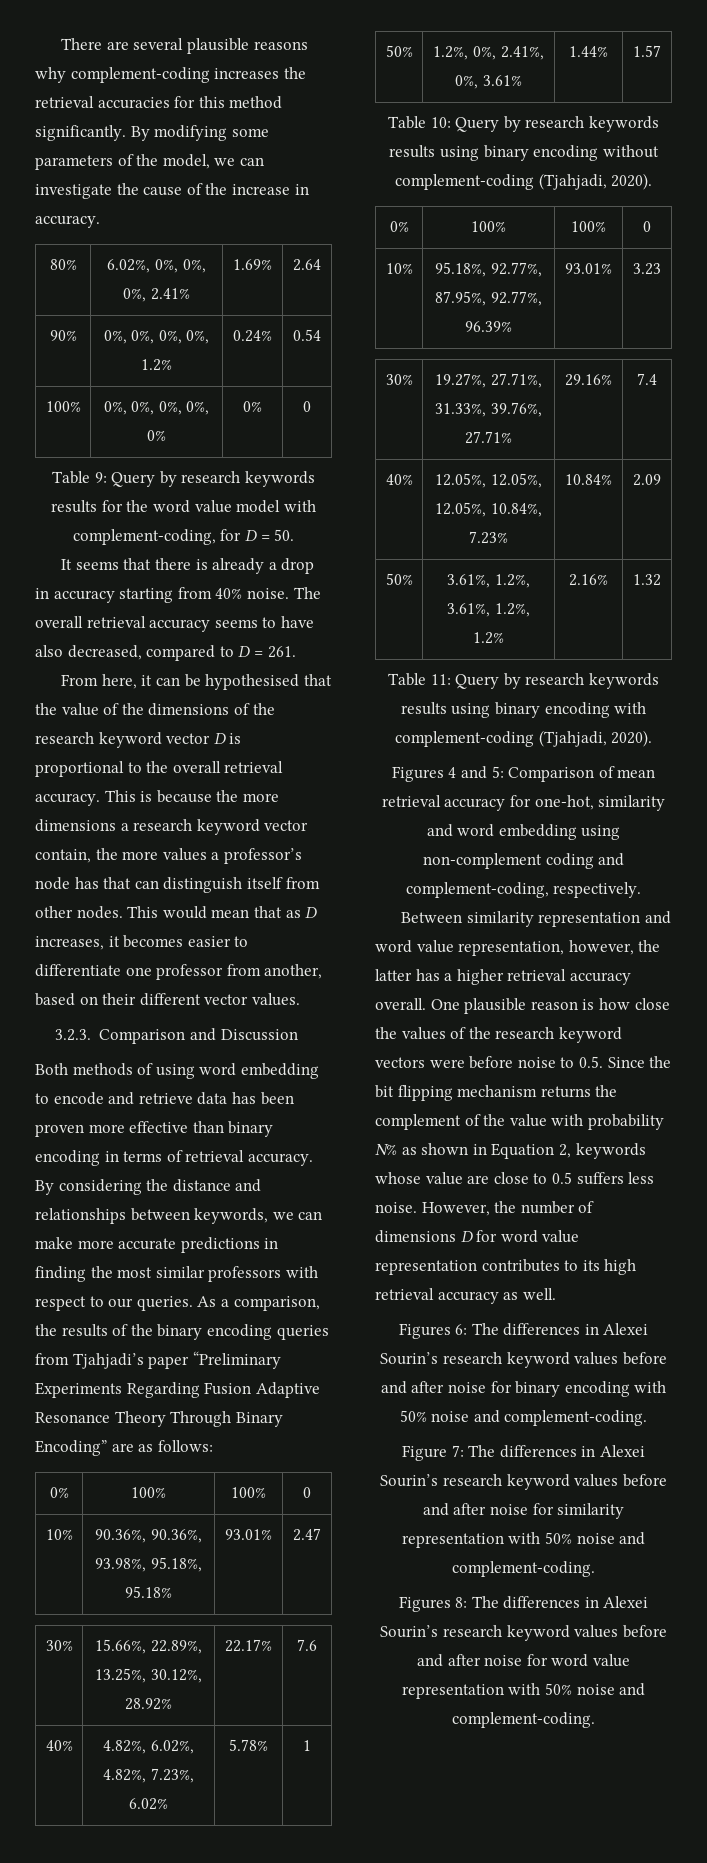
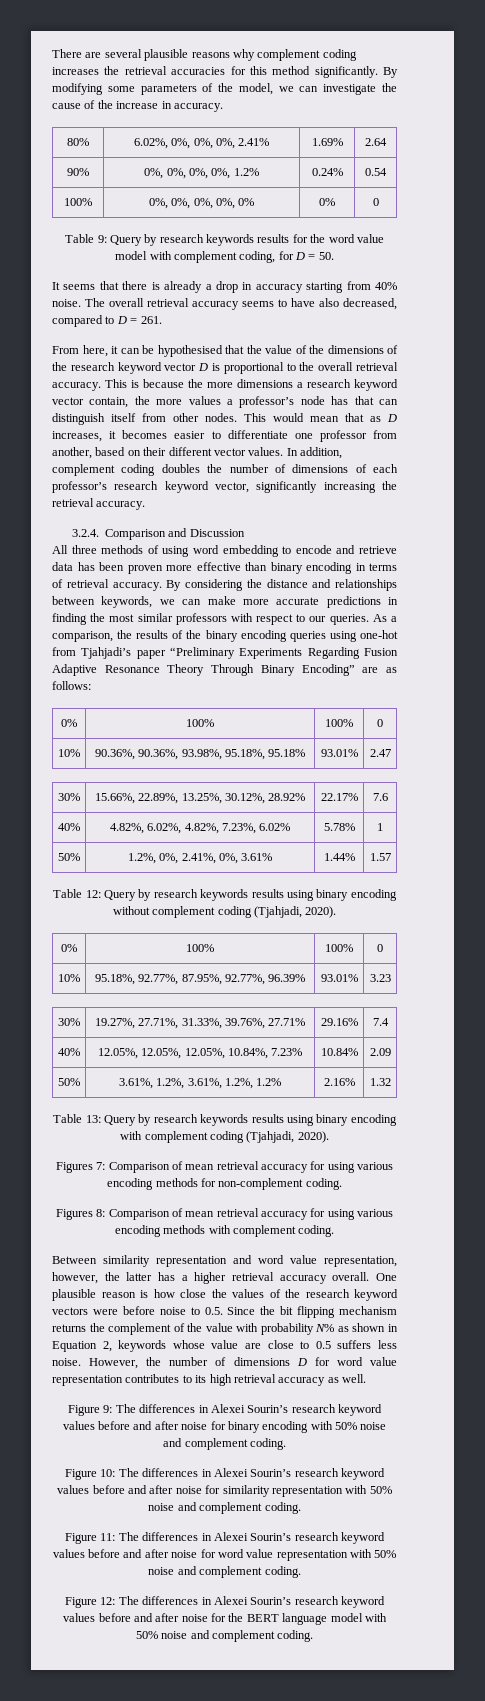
- There are several plausible reasons why complement-coding increases the retrieval accuracies for this method significantly.
+ There are several plausible reasons why complement coding increases the retrieval accuracies for this method significantly.
- Table 9: Query by research keywords results for the word value model with complement-coding, for D = 50.
+ Table 9: Query by research keywords results for the word value model with complement coding, for D = 50.
- This would mean that as D increases, it becomes easier to differentiate one professor from another, based on their different vector values.
- 3.2.3. Comparison and Discussion
+ This would mean that as D increases, it becomes easier to differentiate one professor from another, based on their different vector values. In addition, complement coding doubles the number of dimensions of each professor’s research keyword vector, significantly increasing the retrieval accuracy.
+ 3.2.4. Comparison and Discussion
- Both methods of using word embedding to encode and retrieve data has been proven more effective than binary encoding in terms of retrieval accuracy.
+ All three methods of using word embedding to encode and retrieve data has been proven more effective than binary encoding in terms of retrieval accuracy.
- As a comparison, the results of the binary encoding queries from Tjahjadi’s paper “Preliminary Experiments Regarding Fusion Adaptive Resonance Theory Through Binary Encoding” are as follows:
+ As a comparison, the results of the binary encoding queries using one-hot from Tjahjadi’s paper “Preliminary Experiments Regarding Fusion Adaptive Resonance Theory Through Binary Encoding” are as follows:
- Table 10: Query by research keywords results using binary encoding without complement-coding (Tjahjadi, 2020).
+ Table 12: Query by research keywords results using binary encoding without complement coding (Tjahjadi, 2020).
- Table 11: Query by research keywords results using binary encoding with complement-coding (Tjahjadi, 2020).
+ Table 13: Query by research keywords results using binary encoding with complement coding (Tjahjadi, 2020).
- Figures 4 and 5: Comparison of mean retrieval accuracy for one-hot, similarity and word embedding using non-complement coding and complement-coding, respectively.
+ Figures 7: Comparison of mean retrieval accuracy for using various encoding methods for non-complement coding.
+ Figures 8: Comparison of mean retrieval accuracy for using various encoding methods with complement coding.
- Figures 6: The differences in Alexei Sourin’s research keyword values before and after noise for binary encoding with 50% noise and complement-coding.
- Figure 7: The differences in Alexei Sourin’s research keyword values before and after noise for similarity representation with 50% noise and complement-coding.
- Figures 8: The differences in Alexei Sourin’s research keyword values before and after noise for word value representation with 50% noise and complement-coding.
+ Figure 9: The differences in Alexei Sourin’s research keyword values before and after noise for binary encoding with 50% noise and complement coding.
+ Figure 10: The differences in Alexei Sourin’s research keyword values before and after noise for similarity representation with 50% noise and complement coding.
+ Figure 11: The differences in Alexei Sourin’s research keyword values before and after noise for word value representation with 50% noise and complement coding.
+ Figure 12: The differences in Alexei Sourin’s research keyword values before and after noise for the BERT language model with 50% noise and complement coding.

